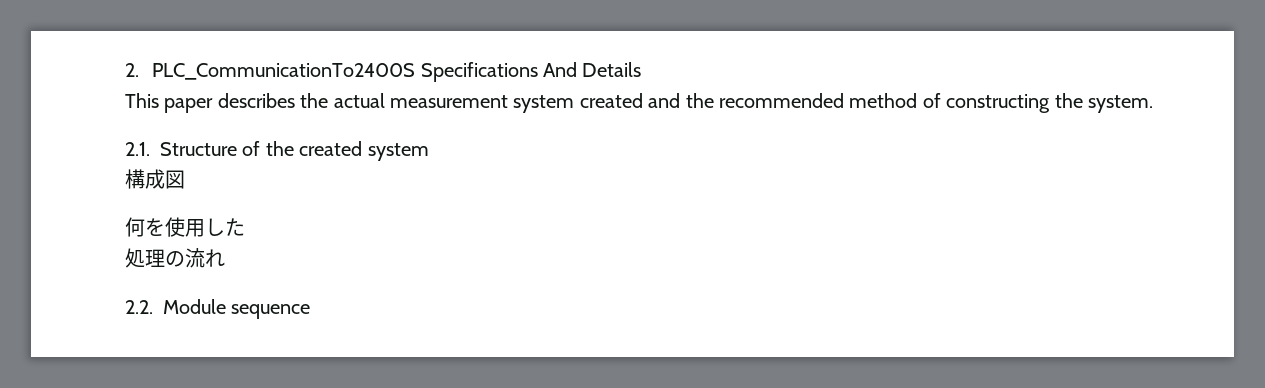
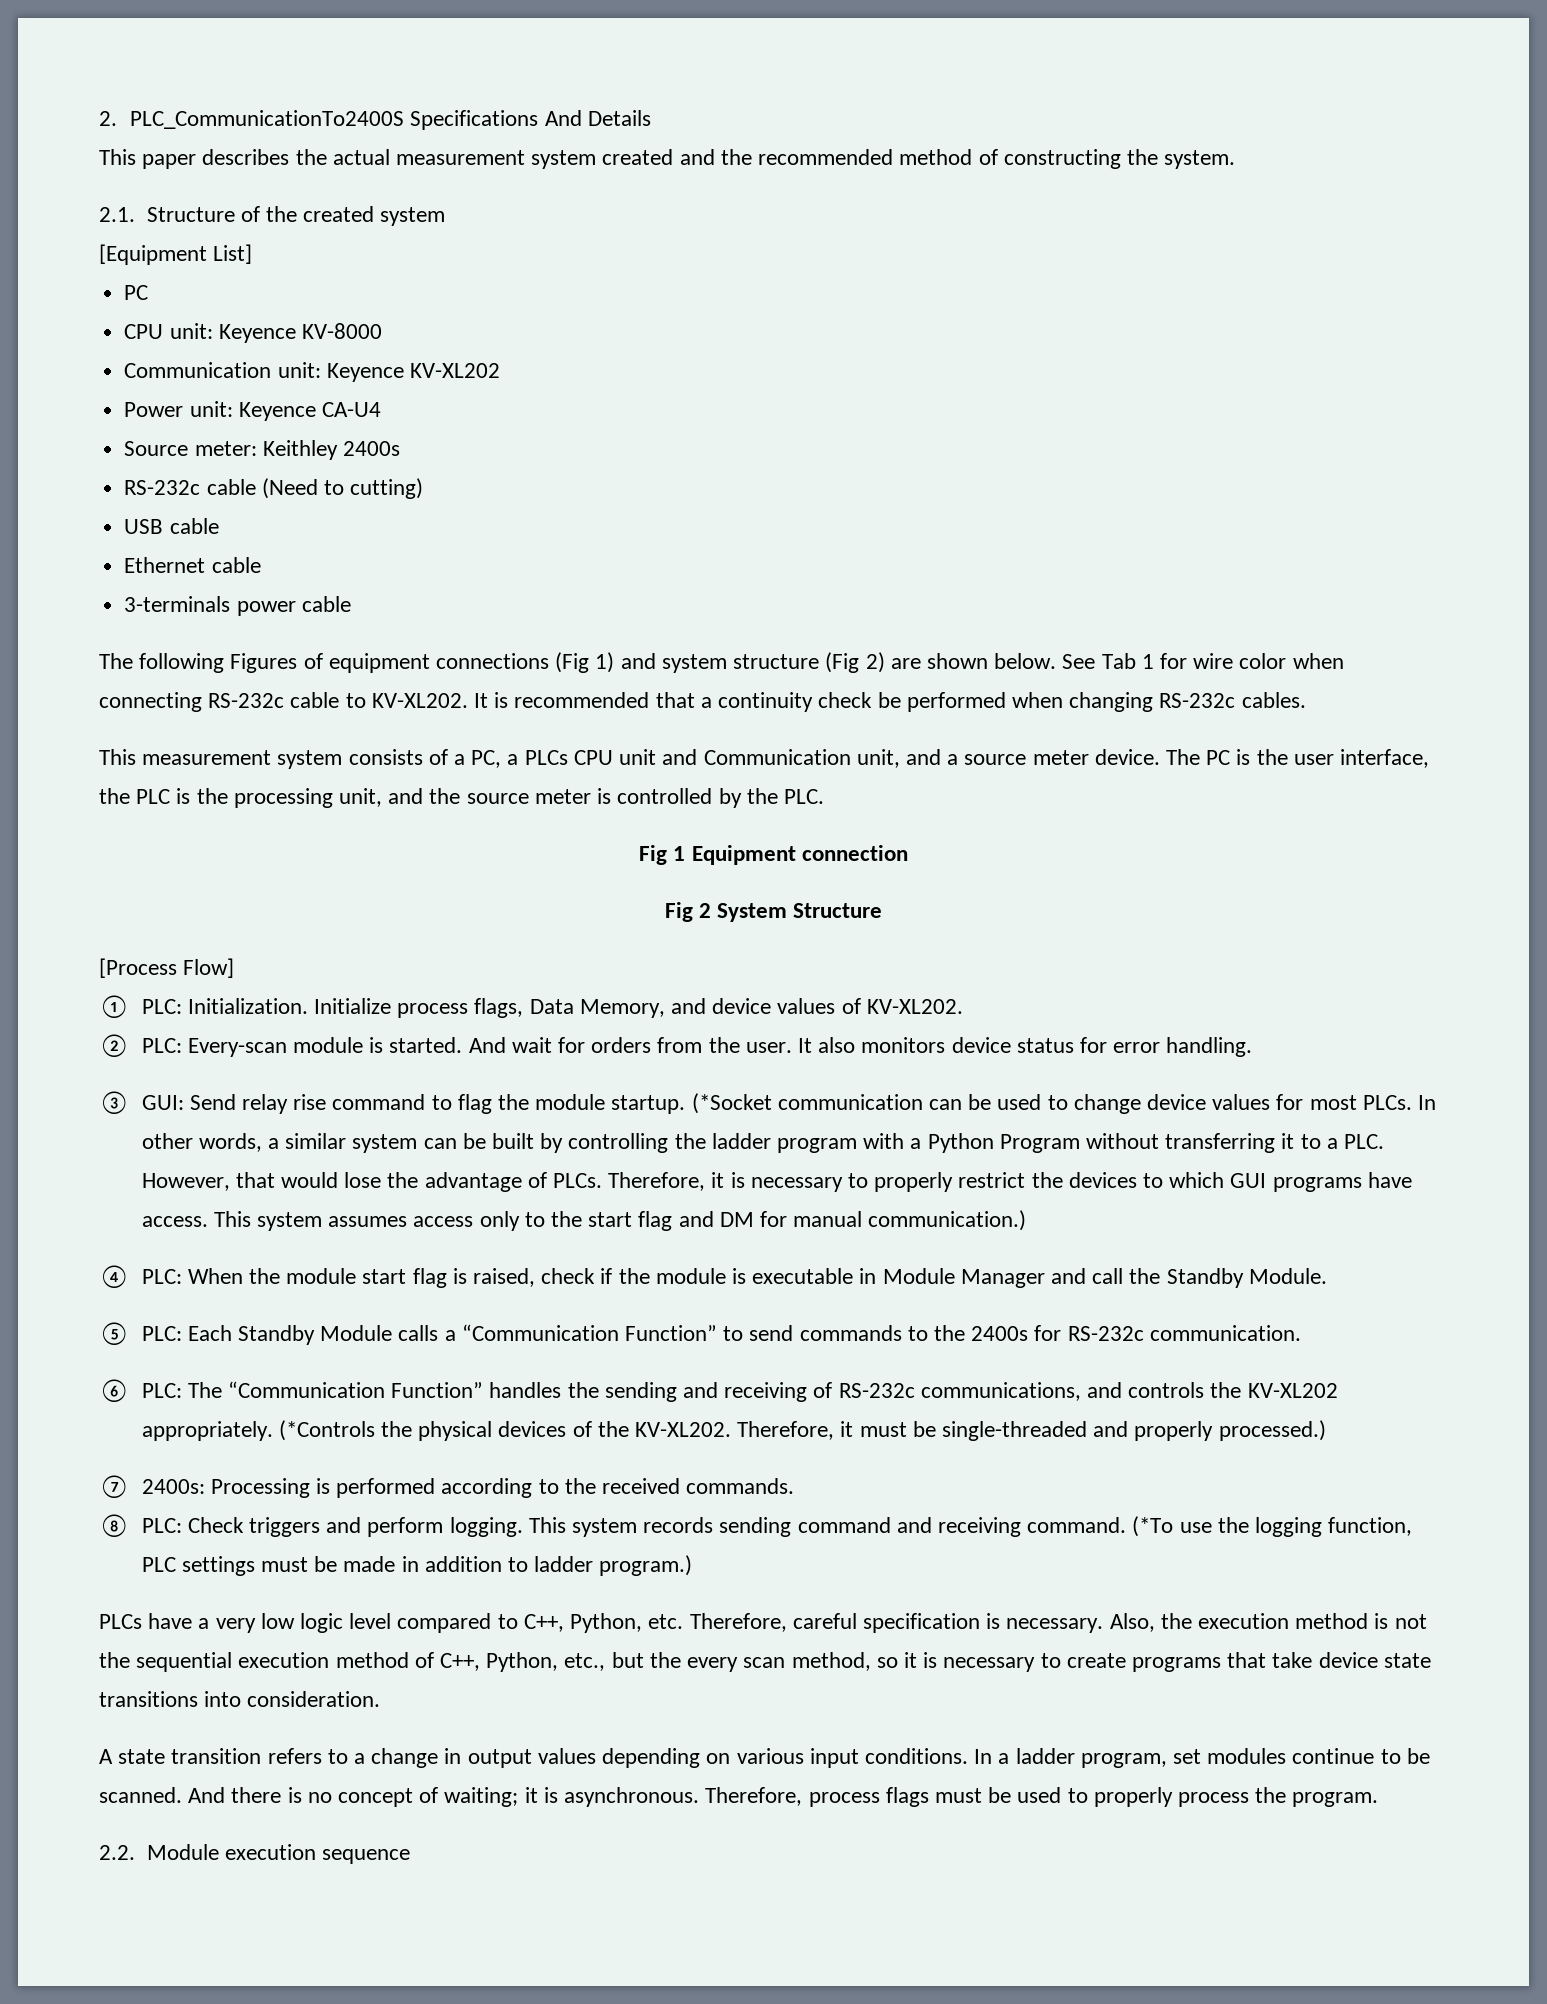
- 構成図
- 何を使用した
- 処理の流れ
+ [Equipment List]
+ PC
+ CPU unit: Keyence KV-8000
+ Communication unit: Keyence KV-XL202
+ Power unit: Keyence CA-U4
+ Source meter: Keithley 2400s
+ RS-232c cable (Need to cutting)
+ USB cable
+ Ethernet cable
+ 3-terminals power cable
+ The following Figures of equipment connections (Fig 1) and system structure (Fig 2) are shown below. See Tab 1 for wire color when connecting RS-232c cable to KV-XL202. It is recommended that a continuity check be performed when changing RS-232c cables.
+ This measurement system consists of a PC, a PLCs CPU unit and Communication unit, and a source meter device. The PC is the user interface, the PLC is the processing unit, and the source meter is controlled by the PLC.
+ Fig 1 Equipment connection
+ Fig 2 System Structure
+ [Process Flow]
+ ① PLC: Initialization. Initialize process flags, Data Memory, and device values of KV-XL202.
+ ② PLC: Every-scan module is started. And wait for orders from the user. It also monitors device status for error handling.
+ ③ GUI: Send relay rise command to flag the module startup. (*Socket communication can be used to change device values for most PLCs. In other words, a similar system can be built by controlling the ladder program with a Python Program without transferring it to a PLC. However, that would lose the advantage of PLCs. Therefore, it is necessary to properly restrict the devices to which GUI programs have access. This system assumes access only to the start flag and DM for manual communication.)
+ ④ PLC: When the module start flag is raised, check if the module is executable in Module Manager and call the Standby Module.
+ ⑤ PLC: Each Standby Module calls a “Communication Function” to send commands to the 2400s for RS-232c communication.
+ ⑥ PLC: The “Communication Function” handles the sending and receiving of RS-232c communications, and controls the KV-XL202 appropriately. (*Controls the physical devices of the KV-XL202. Therefore, it must be single-threaded and properly processed.)
+ ⑦ 2400s: Processing is performed according to the received commands.
+ ⑧ PLC: Check triggers and perform logging. This system records sending command and receiving command. (*To use the logging function, PLC settings must be made in addition to ladder program.)
+ PLCs have a very low logic level compared to C++, Python, etc. Therefore, careful specification is necessary. Also, the execution method is not the sequential execution method of C++, Python, etc., but the every scan method, so it is necessary to create programs that take device state transitions into consideration.
+ A state transition refers to a change in output values depending on various input conditions. In a ladder program, set modules continue to be scanned. And there is no concept of waiting; it is asynchronous. Therefore, process flags must be used to properly process the program.
- 2.2. Module sequence
+ 2.2. Module execution sequence

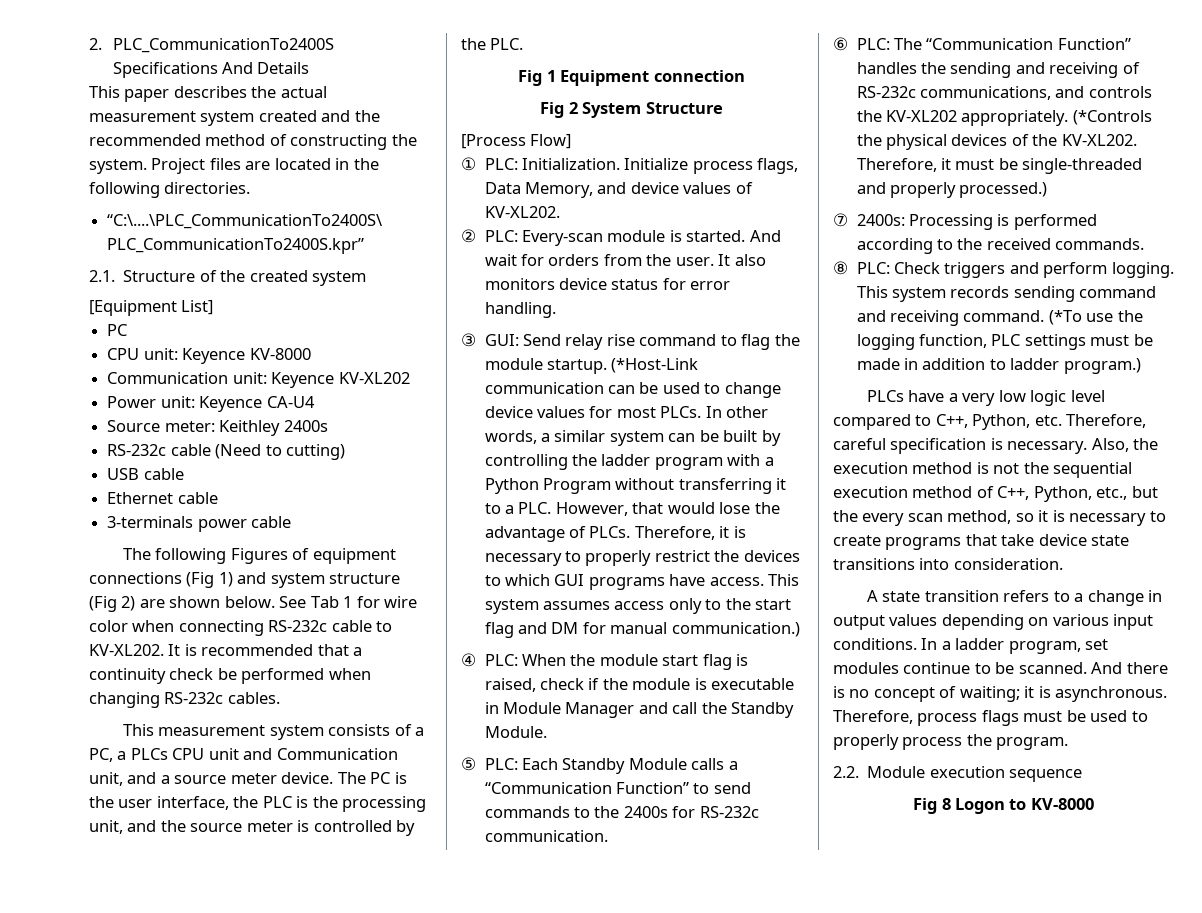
+ Project files are located in the following directories.
+ “C:\....\PLC_CommunicationTo2400S\ PLC_CommunicationTo2400S.kpr”
- (*Socket communication can be used to change device values for most PLCs.
+ (*Host-Link communication can be used to change device values for most PLCs.
+ Fig 8 Logon to KV-8000

